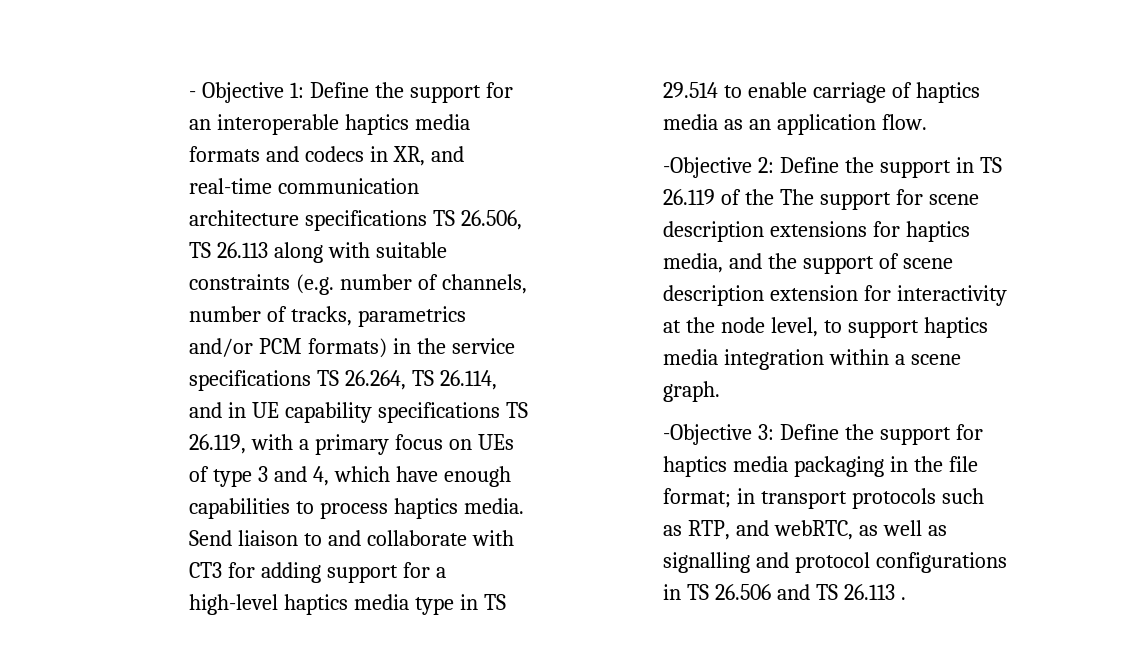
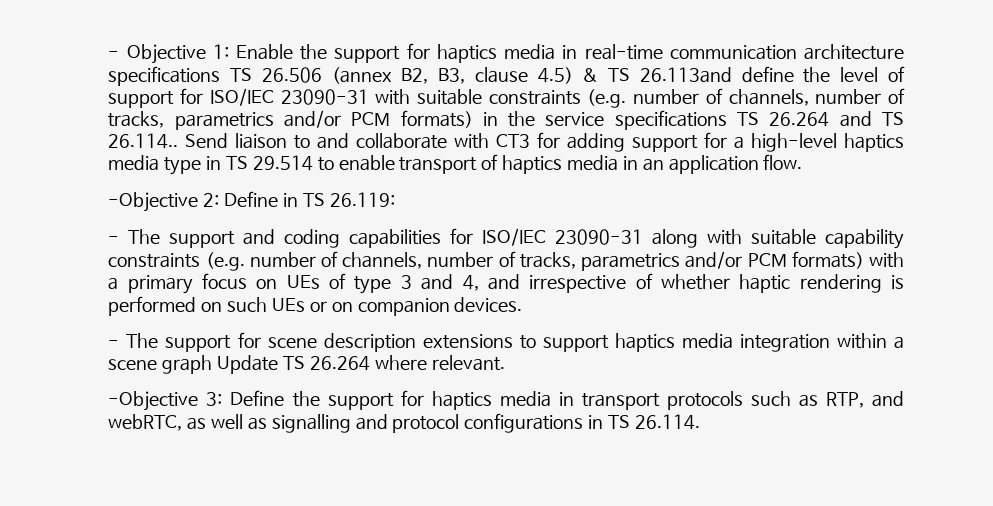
- - Objective 1: Define the support for an interoperable haptics media formats and codecs in XR, and real-time communication architecture specifications TS 26.506, TS 26.113 along with suitable constraints (e.g. number of channels, number of tracks, parametrics and/or PCM formats) in the service specifications TS 26.264, TS 26.114, and in UE capability specifications TS 26.119, with a primary focus on UEs of type 3 and 4, which have enough capabilities to process haptics media.
+ - Objective 1: Enable the support for haptics media in real-time communication architecture specifications TS 26.506 (annex B2, B3, clause 4.5) & TS 26.113and define the level of support for ISO/IEC 23090-31 with suitable constraints (e.g. number of channels, number of tracks, parametrics and/or PCM formats) in the service specifications TS 26.264 and TS 26.114..
- Send liaison to and collaborate with CT3 for adding support for a high-level haptics media type in TS 29.514 to enable carriage of haptics media as an application flow.
+ Send liaison to and collaborate with CT3 for adding support for a high-level haptics media type in TS 29.514 to enable transport of haptics media in an application flow.
- -Objective 2: Define the support in TS 26.119 of the The support for scene description extensions for haptics media, and the support of scene description extension for interactivity at the node level, to support haptics media integration within a scene graph.
+ -Objective 2: Define in TS 26.119:
+ - The support and coding capabilities for ISO/IEC 23090-31 along with suitable capability constraints (e.g. number of channels, number of tracks, parametrics and/or PCM formats) with a primary focus on UEs of type 3 and 4, and irrespective of whether haptic rendering is performed on such UEs or on companion devices.
+ - The support for scene description extensions to support haptics media integration within a scene graph Update TS 26.264 where relevant.
- -Objective 3: Define the support for haptics media packaging in the file format; in transport protocols such as RTP, and webRTC, as well as signalling and protocol configurations in TS 26.506 and TS 26.113 .
+ -Objective 3: Define the support for haptics media in transport protocols such as RTP, and webRTC, as well as signalling and protocol configurations in TS 26.114.

